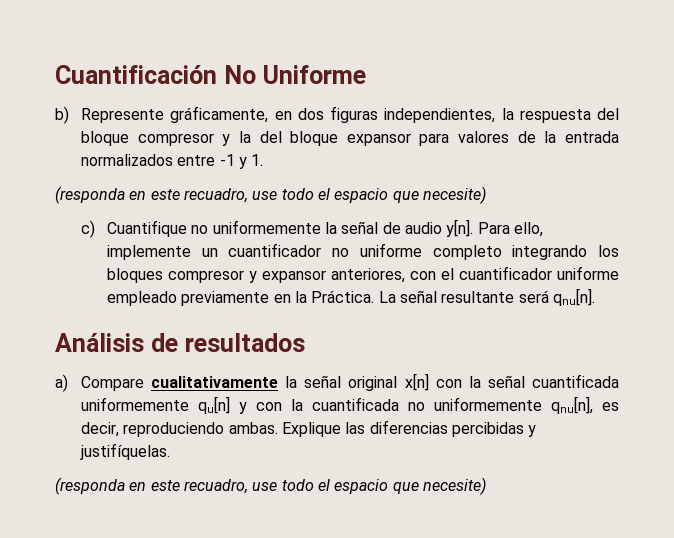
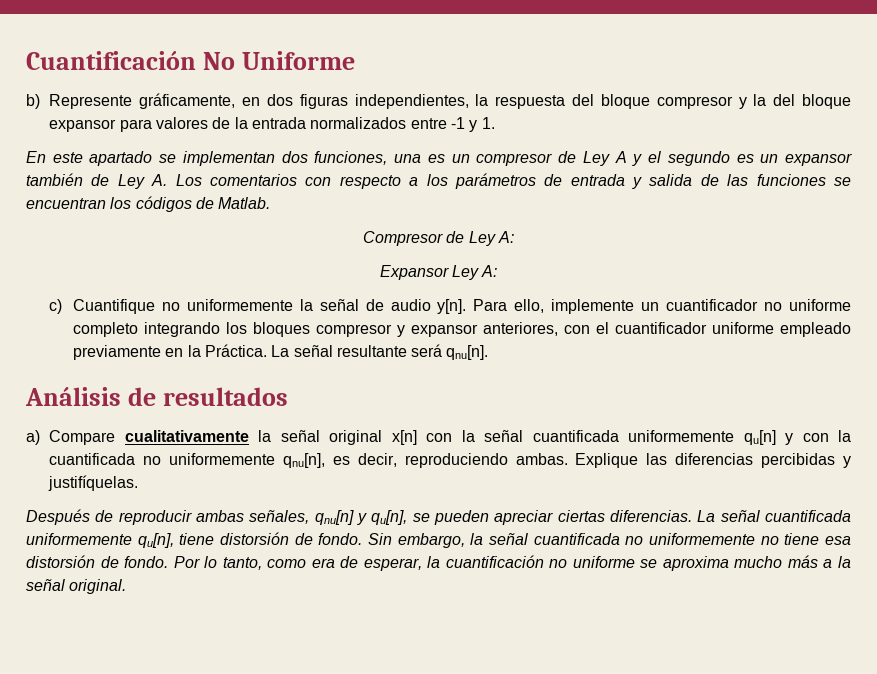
  b) Represente gráficamente, en dos figuras independientes, la respuesta del bloque compresor y la del bloque expansor para valores de la entrada normalizados entre -1 y 1.
- (responda en este recuadro, use todo el espacio que necesite)
+ En este apartado se implementan dos funciones, una es un compresor de Ley A y el segundo es un expansor también de Ley A. Los comentarios con respecto a los parámetros de entrada y salida de las funciones se encuentran los códigos de Matlab.
+ Compresor de Ley A:
+ Expansor Ley A:
  Explique las diferencias percibidas y justifíquelas.
- (responda en este recuadro, use todo el espacio que necesite)
+ Después de reproducir ambas señales, qnu[n] y qu[n], se pueden apreciar ciertas diferencias. La señal cuantificada uniformemente qu[n], tiene distorsión de fondo. Sin embargo, la señal cuantificada no uniformemente no tiene esa distorsión de fondo. Por lo tanto, como era de esperar, la cuantificación no uniforme se aproxima mucho más a la señal original.

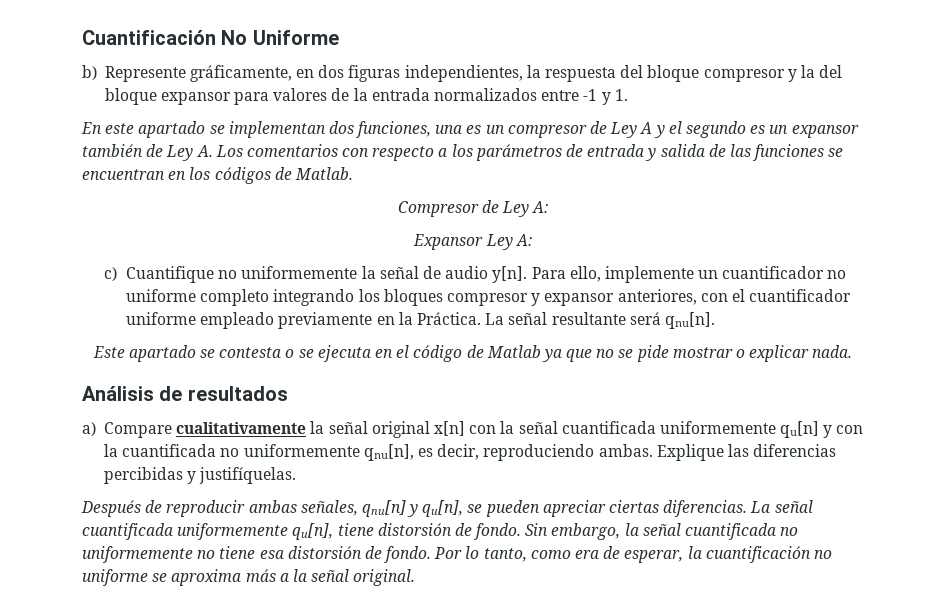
- En este apartado se implementan dos funciones, una es un compresor de Ley A y el segundo es un expansor también de Ley A. Los comentarios con respecto a los parámetros de entrada y salida de las funciones se encuentran los códigos de Matlab.
+ En este apartado se implementan dos funciones, una es un compresor de Ley A y el segundo es un expansor también de Ley A. Los comentarios con respecto a los parámetros de entrada y salida de las funciones se encuentran en los códigos de Matlab.
+ Este apartado se contesta o se ejecuta en el código de Matlab ya que no se pide mostrar o explicar nada.
- Por lo tanto, como era de esperar, la cuantificación no uniforme se aproxima mucho más a la señal original.
+ Por lo tanto, como era de esperar, la cuantificación no uniforme se aproxima más a la señal original.

